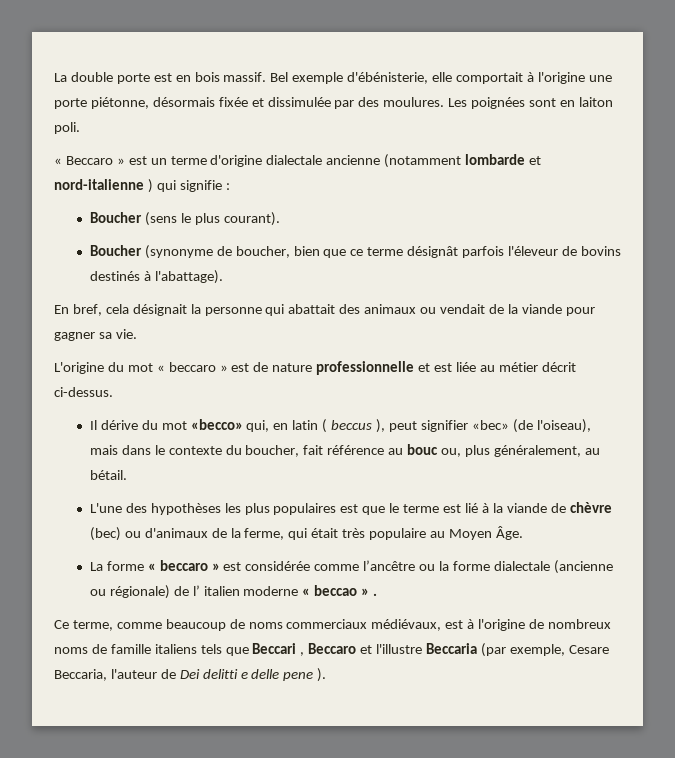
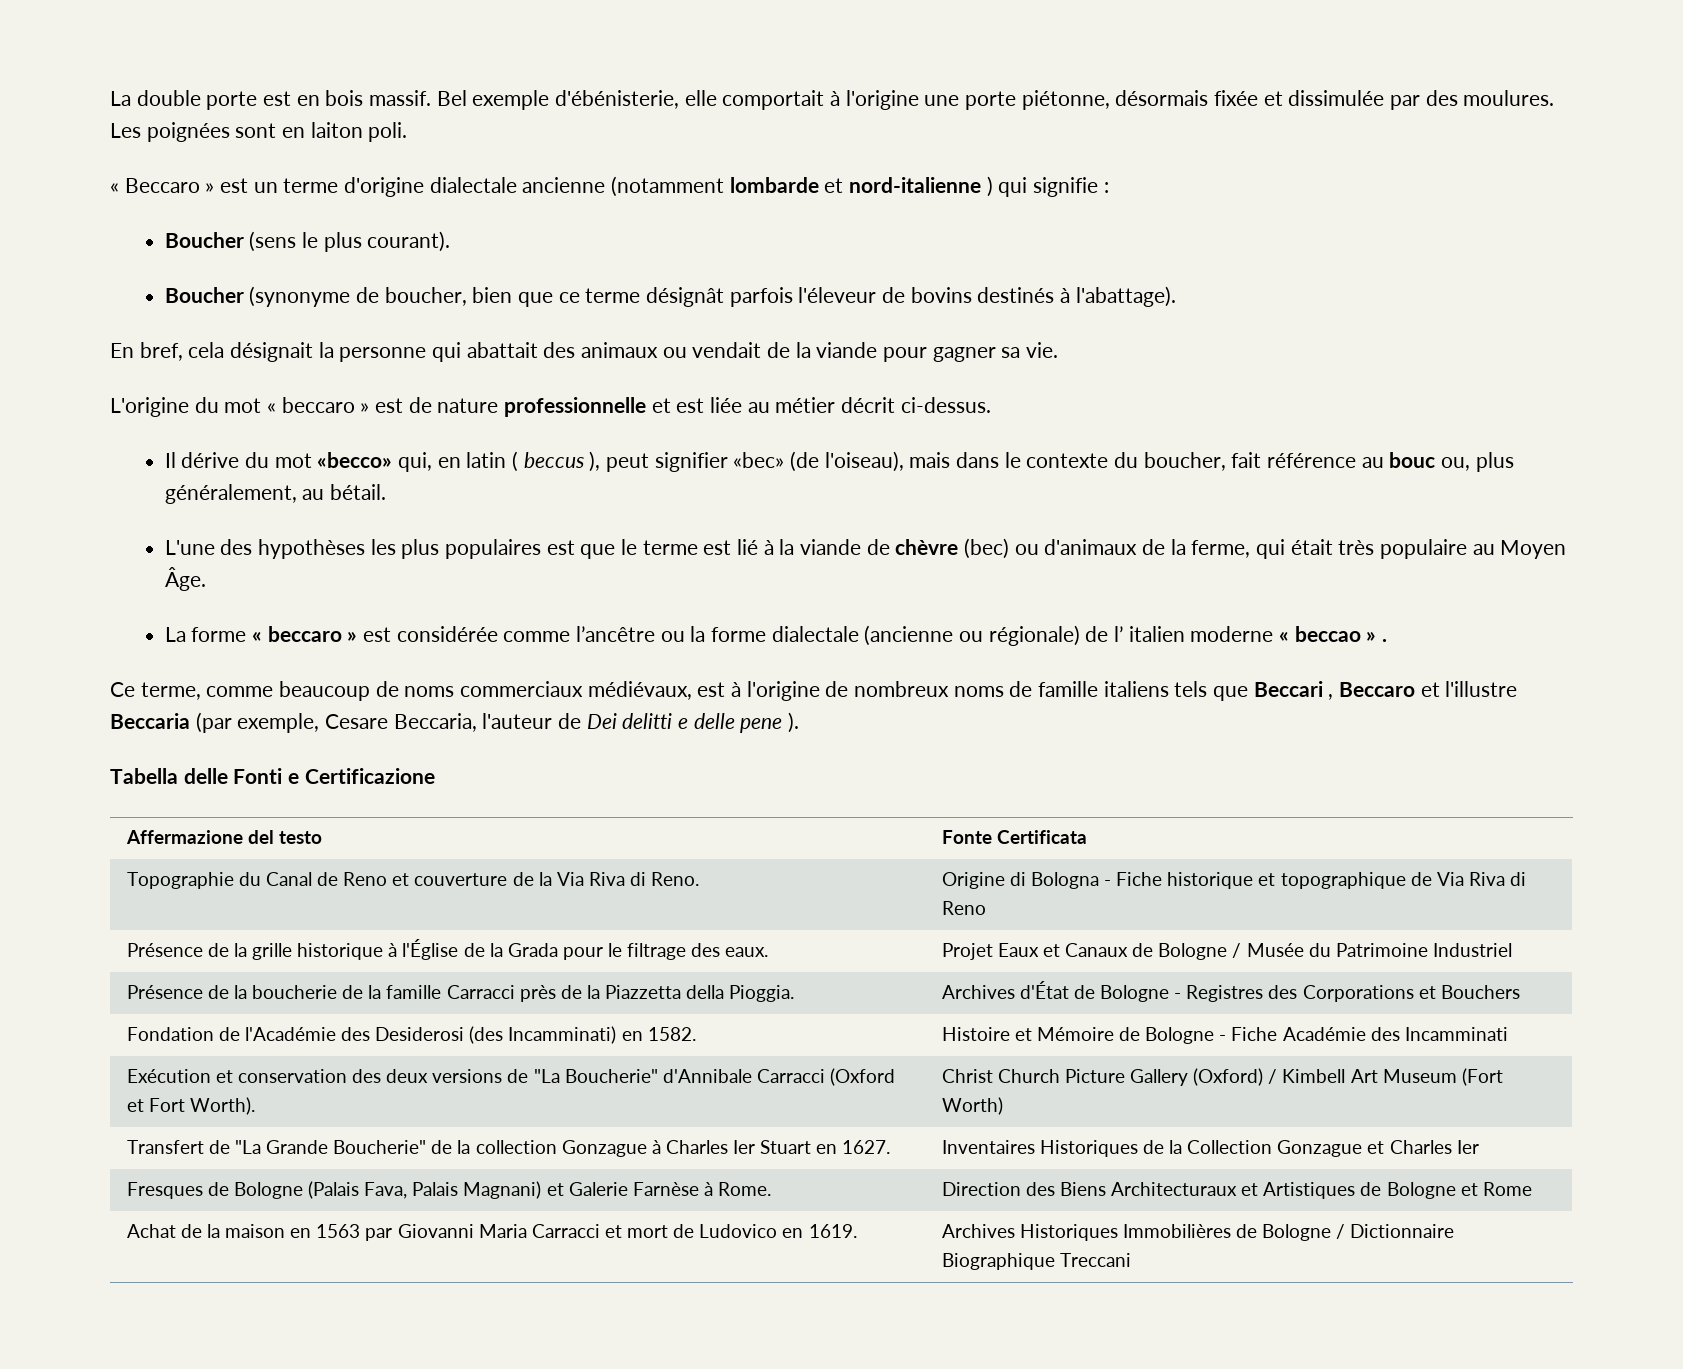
+ Tabella delle Fonti e Certificazione
+ Affermazione del testo | Fonte Certificata
+ Topographie du Canal de Reno et couverture de la Via Riva di Reno. | Origine di Bologna - Fiche historique et topographique de Via Riva di Reno
+ Présence de la grille historique à l'Église de la Grada pour le filtrage des eaux. | Projet Eaux et Canaux de Bologne / Musée du Patrimoine Industriel
+ Présence de la boucherie de la famille Carracci près de la Piazzetta della Pioggia. | Archives d'État de Bologne - Registres des Corporations et Bouchers
+ Fondation de l'Académie des Desiderosi (des Incamminati) en 1582. | Histoire et Mémoire de Bologne - Fiche Académie des Incamminati
+ Exécution et conservation des deux versions de "La Boucherie" d'Annibale Carracci (Oxford et Fort Worth). | Christ Church Picture Gallery (Oxford) / Kimbell Art Museum (Fort Worth)
+ Transfert de "La Grande Boucherie" de la collection Gonzague à Charles Ier Stuart en 1627. | Inventaires Historiques de la Collection Gonzague et Charles Ier
+ Fresques de Bologne (Palais Fava, Palais Magnani) et Galerie Farnèse à Rome. | Direction des Biens Architecturaux et Artistiques de Bologne et Rome
+ Achat de la maison en 1563 par Giovanni Maria Carracci et mort de Ludovico en 1619. | Archives Historiques Immobilières de Bologne / Dictionnaire Biographique Treccani

